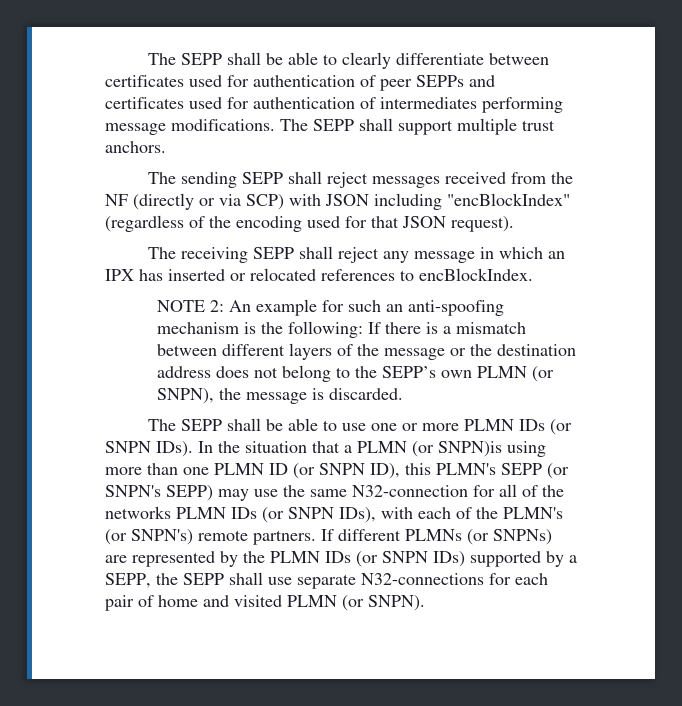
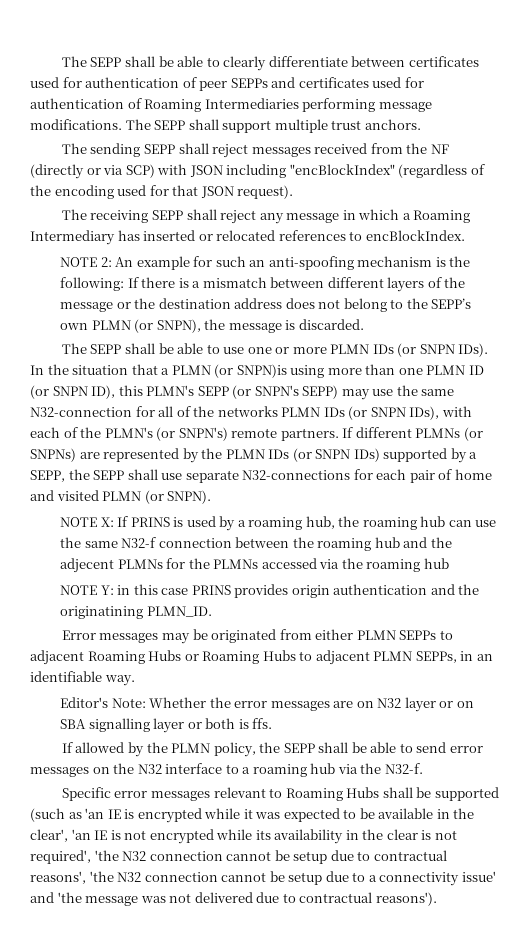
- The SEPP shall be able to clearly differentiate between certificates used for authentication of peer SEPPs and certificates used for authentication of intermediates performing message modifications.
+ The SEPP shall be able to clearly differentiate between certificates used for authentication of peer SEPPs and certificates used for authentication of Roaming Intermediaries performing message modifications.
- The receiving SEPP shall reject any message in which an IPX has inserted or relocated references to encBlockIndex.
+ The receiving SEPP shall reject any message in which a Roaming Intermediary has inserted or relocated references to encBlockIndex.
+ NOTE X: If PRINS is used by a roaming hub, the roaming hub can use the same N32-f connection between the roaming hub and the adjecent PLMNs for the PLMNs accessed via the roaming hub
+ NOTE Y: in this case PRINS provides origin authentication and the originatining PLMN_ID.
+ Error messages may be originated from either PLMN SEPPs to adjacent Roaming Hubs or Roaming Hubs to adjacent PLMN SEPPs, in an identifiable way.
+ Editor's Note: Whether the error messages are on N32 layer or on SBA signalling layer or both is ffs.
+ If allowed by the PLMN policy, the SEPP shall be able to send error messages on the N32 interface to a roaming hub via the N32-f.
+ Specific error messages relevant to Roaming Hubs shall be supported (such as 'an IE is encrypted while it was expected to be available in the clear', 'an IE is not encrypted while its availability in the clear is not required', 'the N32 connection cannot be setup due to contractual reasons', 'the N32 connection cannot be setup due to a connectivity issue' and 'the message was not delivered due to contractual reasons').

